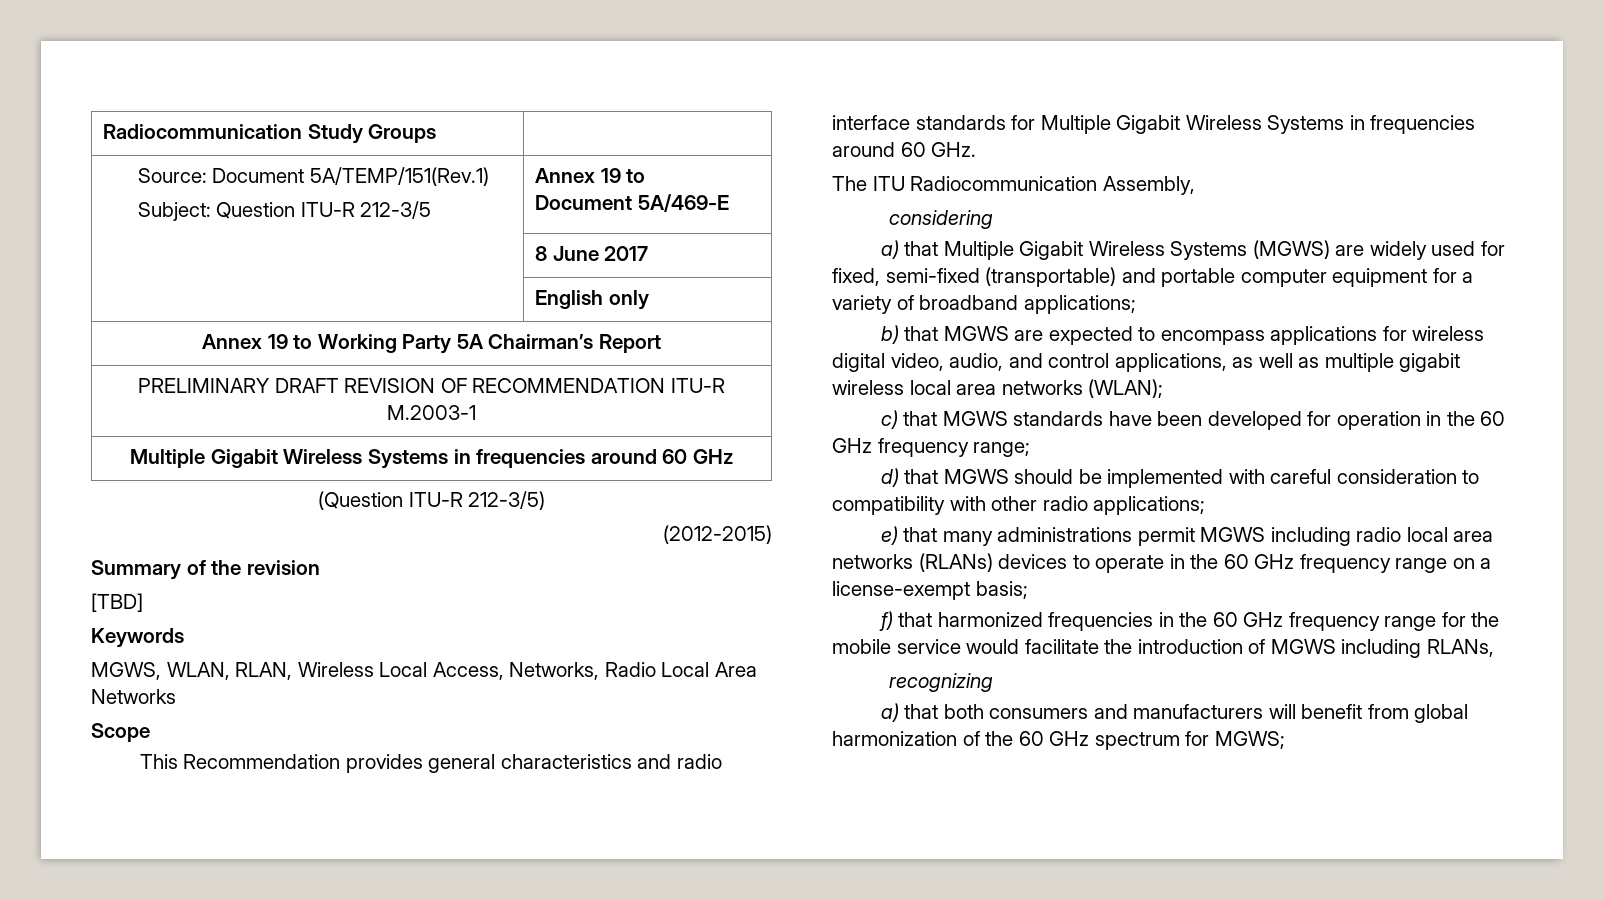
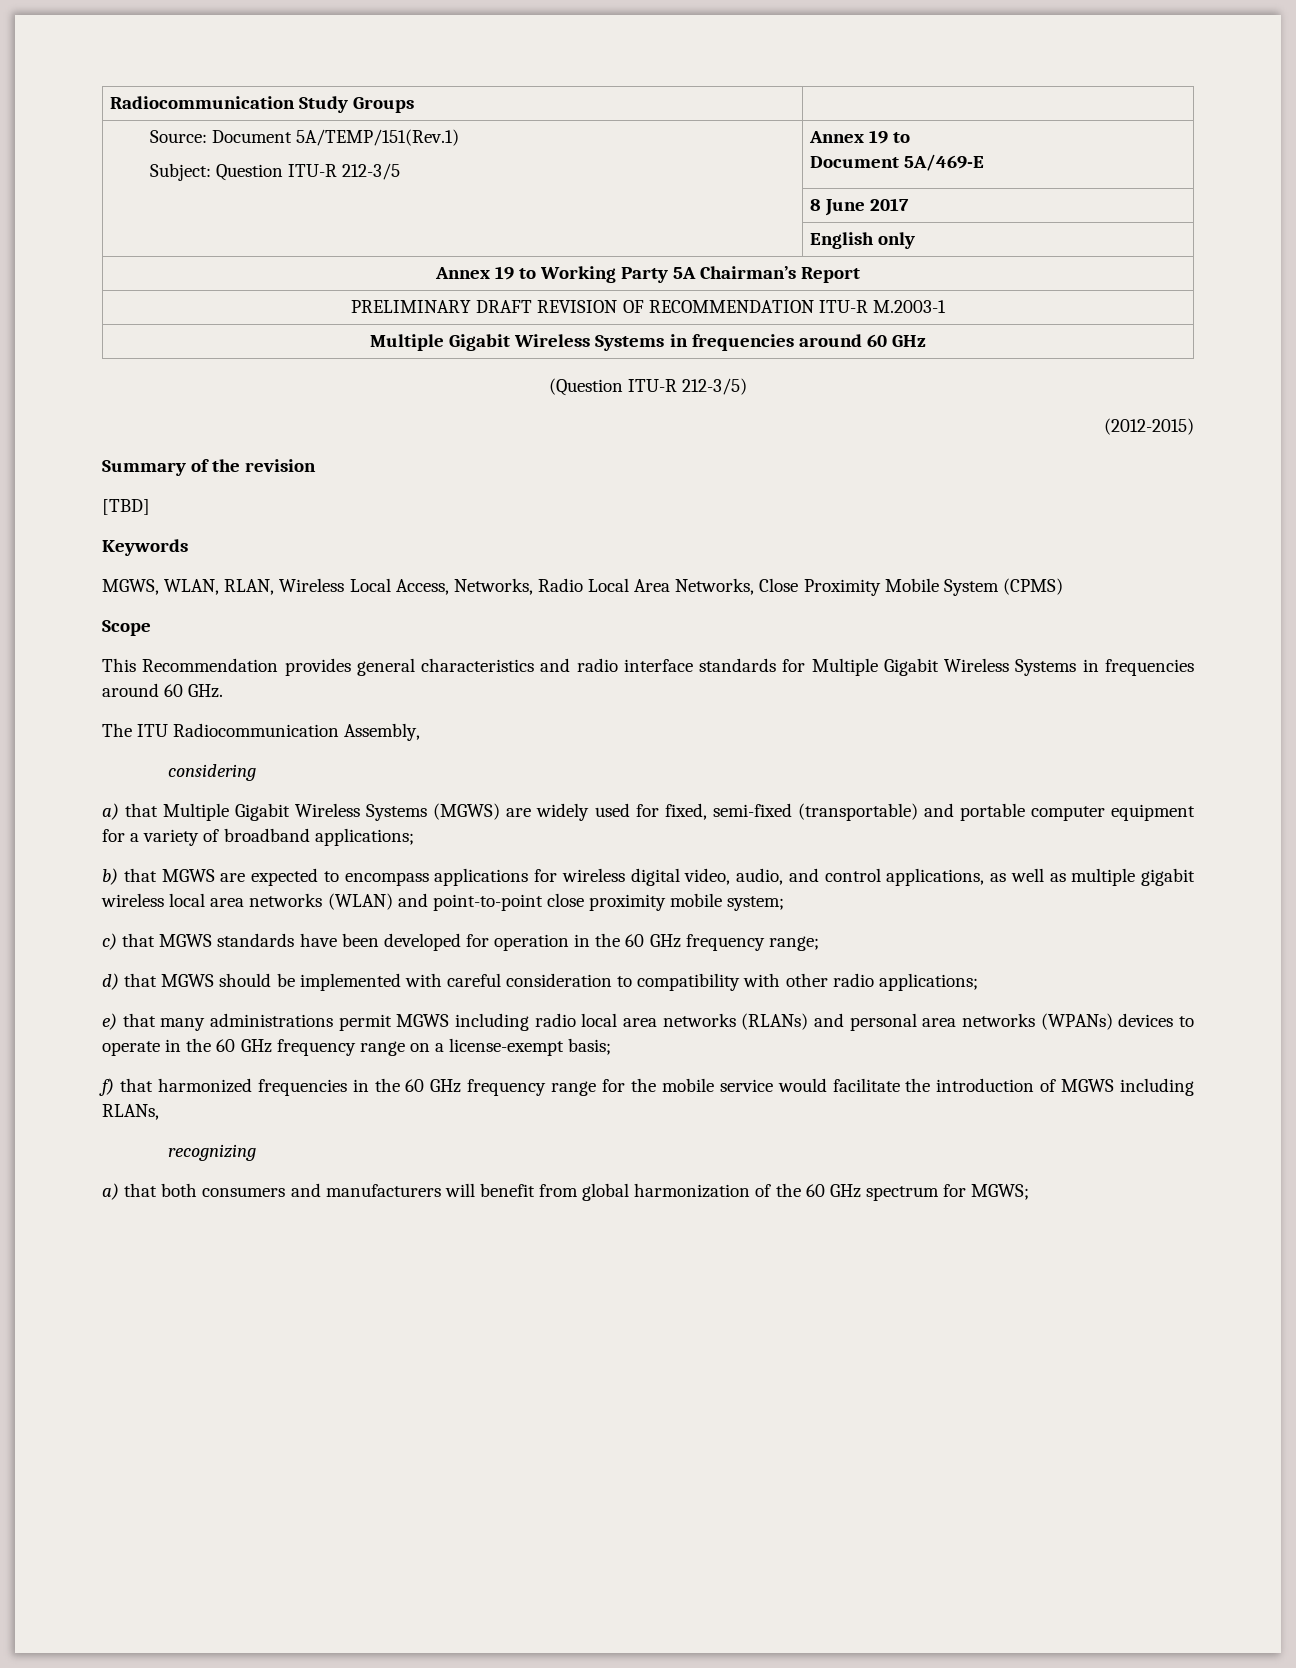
- MGWS, WLAN, RLAN, Wireless Local Access, Networks, Radio Local Area Networks
+ MGWS, WLAN, RLAN, Wireless Local Access, Networks, Radio Local Area Networks, Close Proximity Mobile System (CPMS)
- b) that MGWS are expected to encompass applications for wireless digital video, audio, and control applications, as well as multiple gigabit wireless local area networks (WLAN);
+ b) that MGWS are expected to encompass applications for wireless digital video, audio, and control applications, as well as multiple gigabit wireless local area networks (WLAN) and point-to-point close proximity mobile system;
- e) that many administrations permit MGWS including radio local area networks (RLANs) devices to operate in the 60 GHz frequency range on a license-exempt basis;
+ e) that many administrations permit MGWS including radio local area networks (RLANs) and personal area networks (WPANs) devices to operate in the 60 GHz frequency range on a license-exempt basis;

